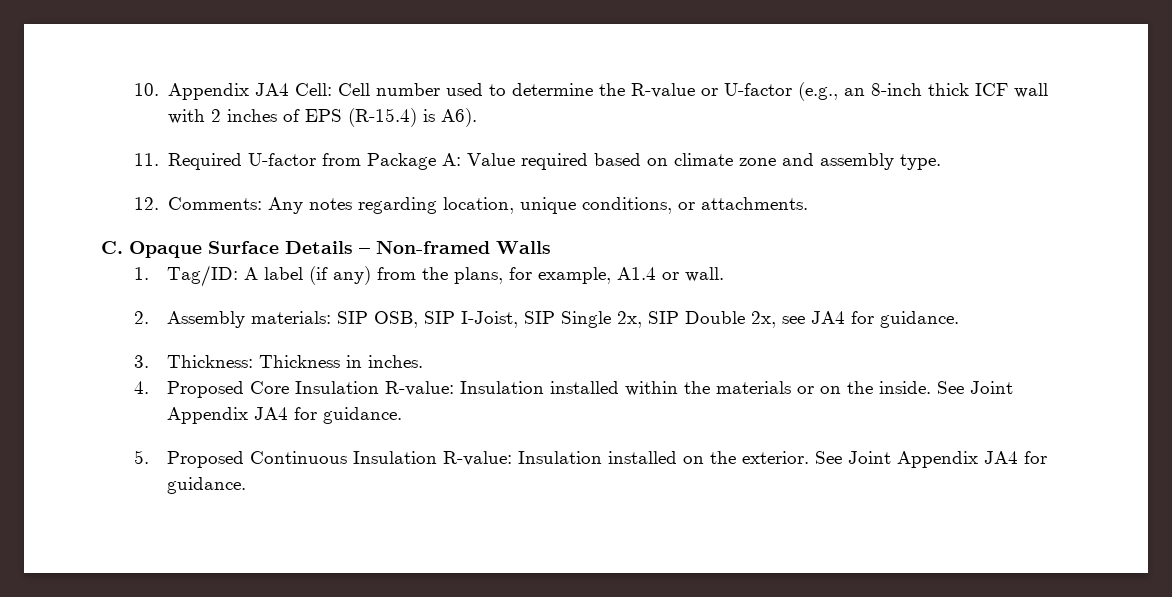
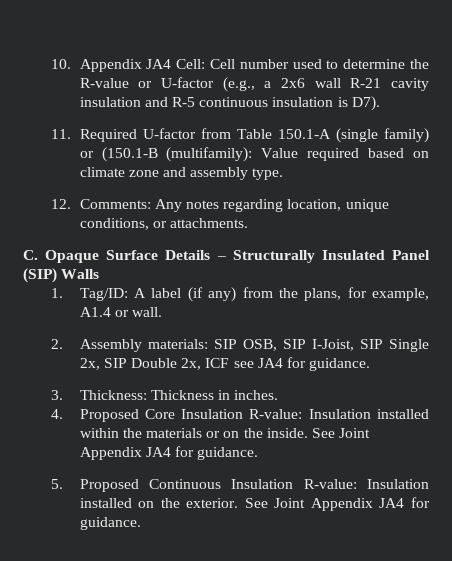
- 10. Appendix JA4 Cell: Cell number used to determine the R-value or U-factor (e.g., an 8-inch thick ICF wall with 2 inches of EPS (R-15.4) is A6).
- 11. Required U-factor from Package A: Value required based on climate zone and assembly type.
+ 10. Appendix JA4 Cell: Cell number used to determine the R-value or U-factor (e.g., a 2x6 wall R-21 cavity insulation and R-5 continuous insulation is D7).
+ 11. Required U-factor from Table 150.1-A (single family) or (150.1-B (multifamily): Value required based on climate zone and assembly type.
- C. Opaque Surface Details – Non-framed Walls
+ C. Opaque Surface Details – Structurally Insulated Panel (SIP) Walls
- 2. Assembly materials: SIP OSB, SIP I-Joist, SIP Single 2x, SIP Double 2x, see JA4 for guidance.
+ 2. Assembly materials: SIP OSB, SIP I-Joist, SIP Single 2x, SIP Double 2x, ICF see JA4 for guidance.

